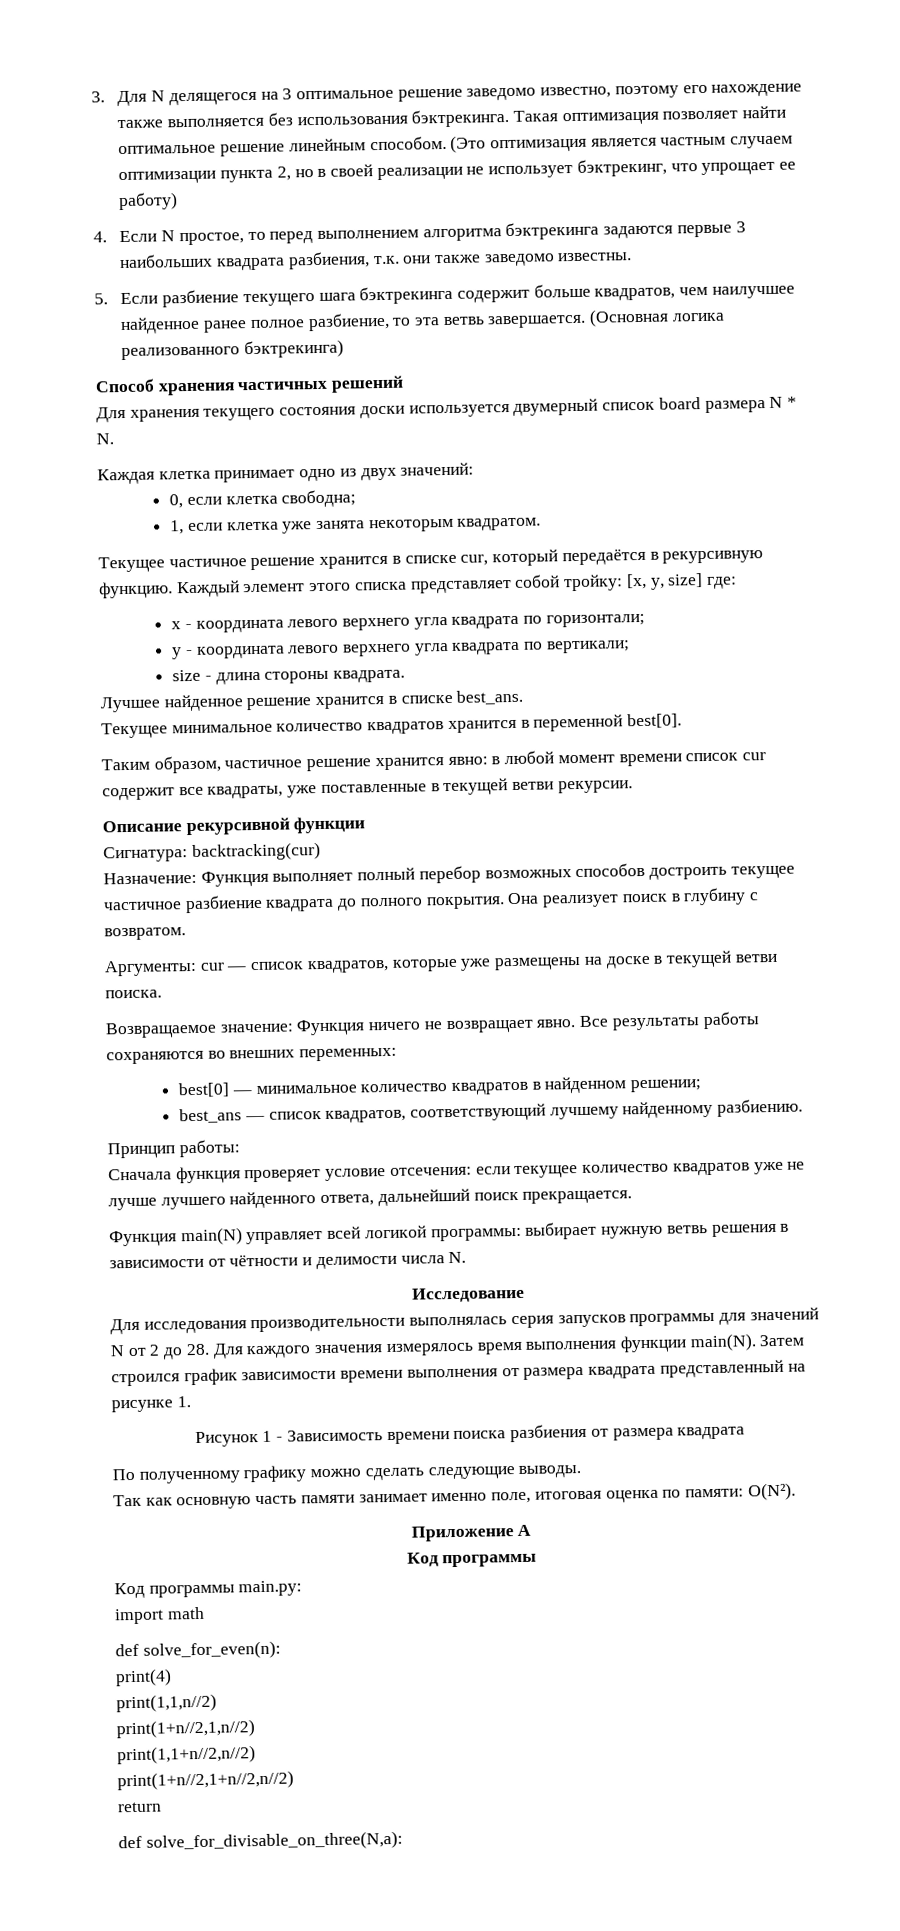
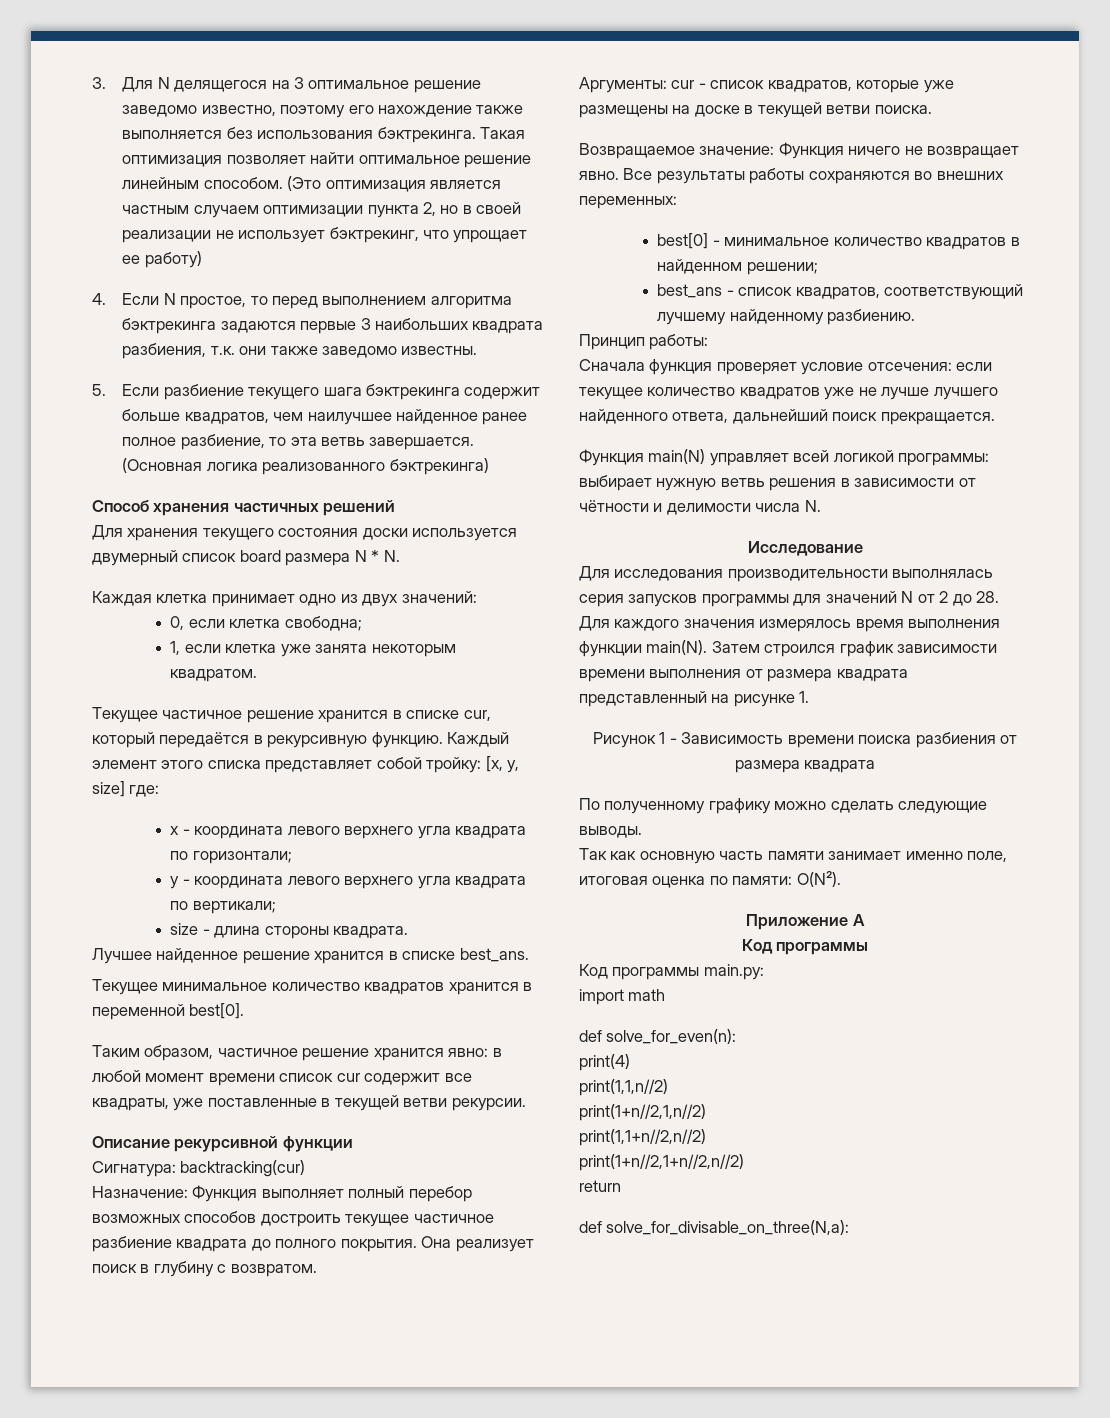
- Аргументы: cur — список квадратов, которые уже размещены на доске в текущей ветви поиска.
+ Аргументы: cur - список квадратов, которые уже размещены на доске в текущей ветви поиска.
- best[0] — минимальное количество квадратов в найденном решении;
+ best[0] - минимальное количество квадратов в найденном решении;
- best_ans — список квадратов, соответствующий лучшему найденному разбиению.
+ best_ans - список квадратов, соответствующий лучшему найденному разбиению.

